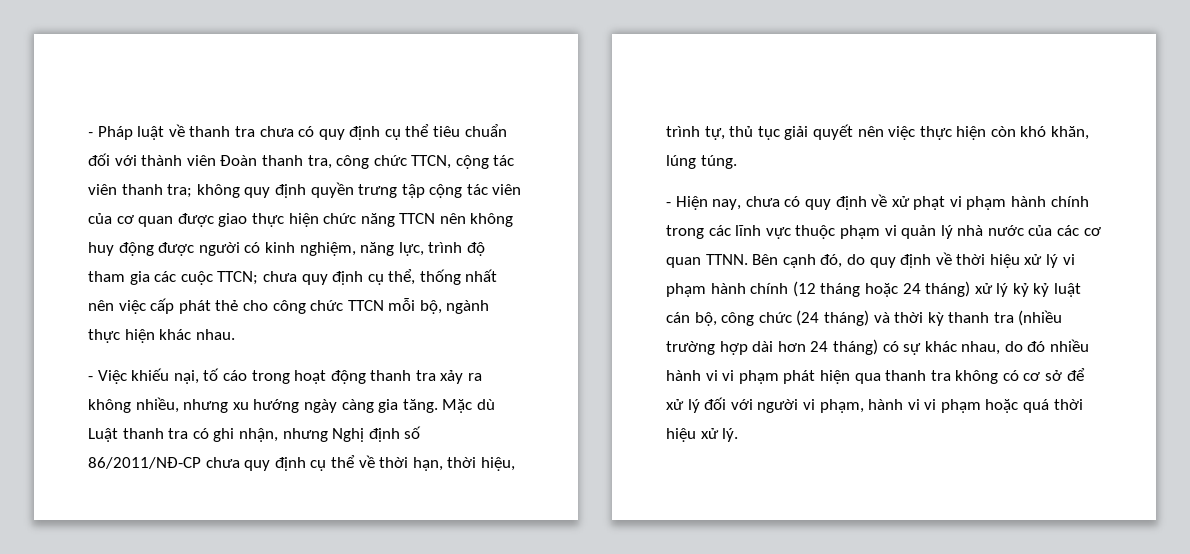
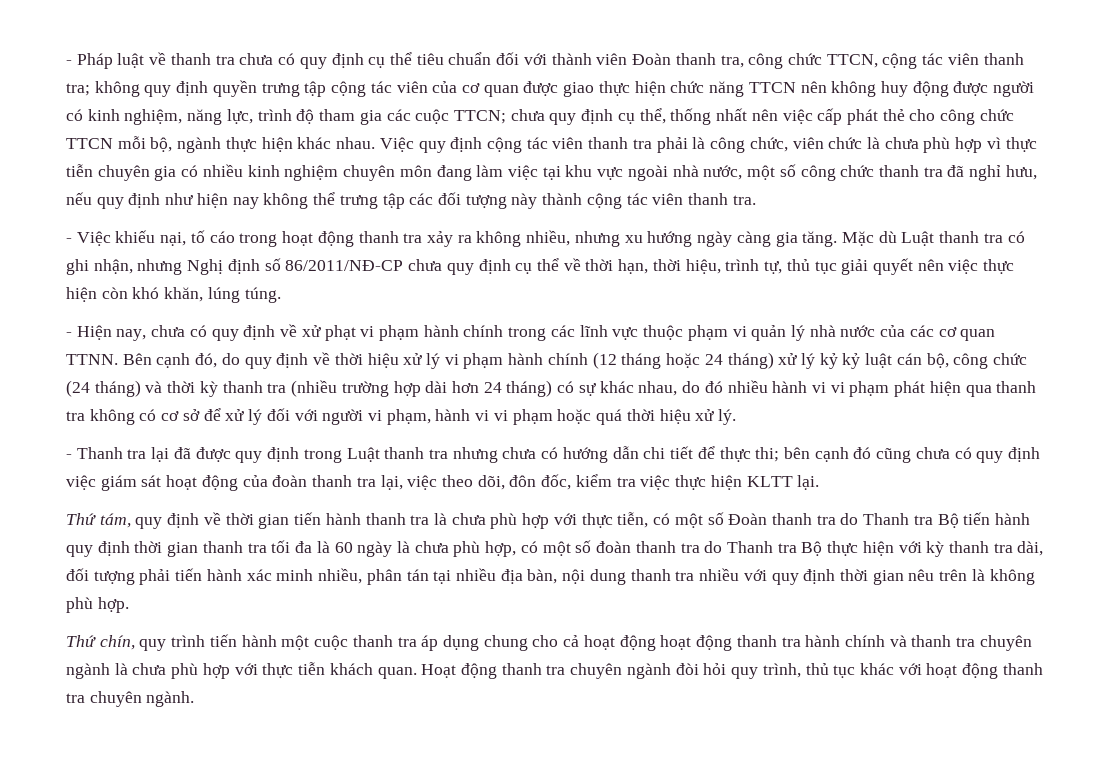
+ Việc quy định cộng tác viên thanh tra phải là công chức, viên chức là chưa phù hợp vì thực tiễn chuyên gia có nhiều kinh nghiệm chuyên môn đang làm việc tại khu vực ngoài nhà nước, một số công chức thanh tra đã nghỉ hưu, nếu quy định như hiện nay không thể trưng tập các đối tượng này thành cộng tác viên thanh tra.
+ - Thanh tra lại đã được quy định trong Luật thanh tra nhưng chưa có hướng dẫn chi tiết để thực thi; bên cạnh đó cũng chưa có quy định việc giám sát hoạt động của đoàn thanh tra lại, việc theo dõi, đôn đốc, kiểm tra việc thực hiện KLTT lại.
+ Thứ tám, quy định về thời gian tiến hành thanh tra là chưa phù hợp với thực tiễn, có một số Đoàn thanh tra do Thanh tra Bộ tiến hành quy định thời gian thanh tra tối đa là 60 ngày là chưa phù hợp, có một số đoàn thanh tra do Thanh tra Bộ thực hiện với kỳ thanh tra dài, đối tượng phải tiến hành xác minh nhiều, phân tán tại nhiều địa bàn, nội dung thanh tra nhiều với quy định thời gian nêu trên là không phù hợp.
+ Thứ chín, quy trình tiến hành một cuộc thanh tra áp dụng chung cho cả hoạt động hoạt động thanh tra hành chính và thanh tra chuyên ngành là chưa phù hợp với thực tiễn khách quan. Hoạt động thanh tra chuyên ngành đòi hỏi quy trình, thủ tục khác với hoạt động thanh tra chuyên ngành.

